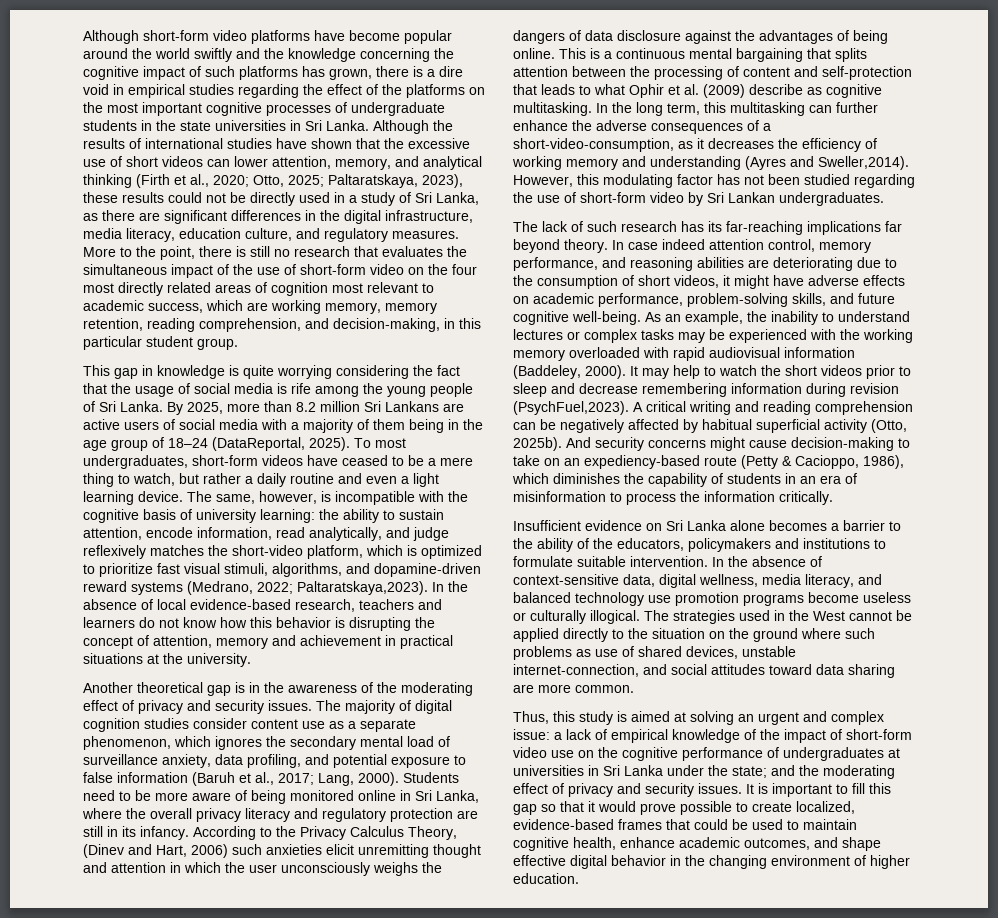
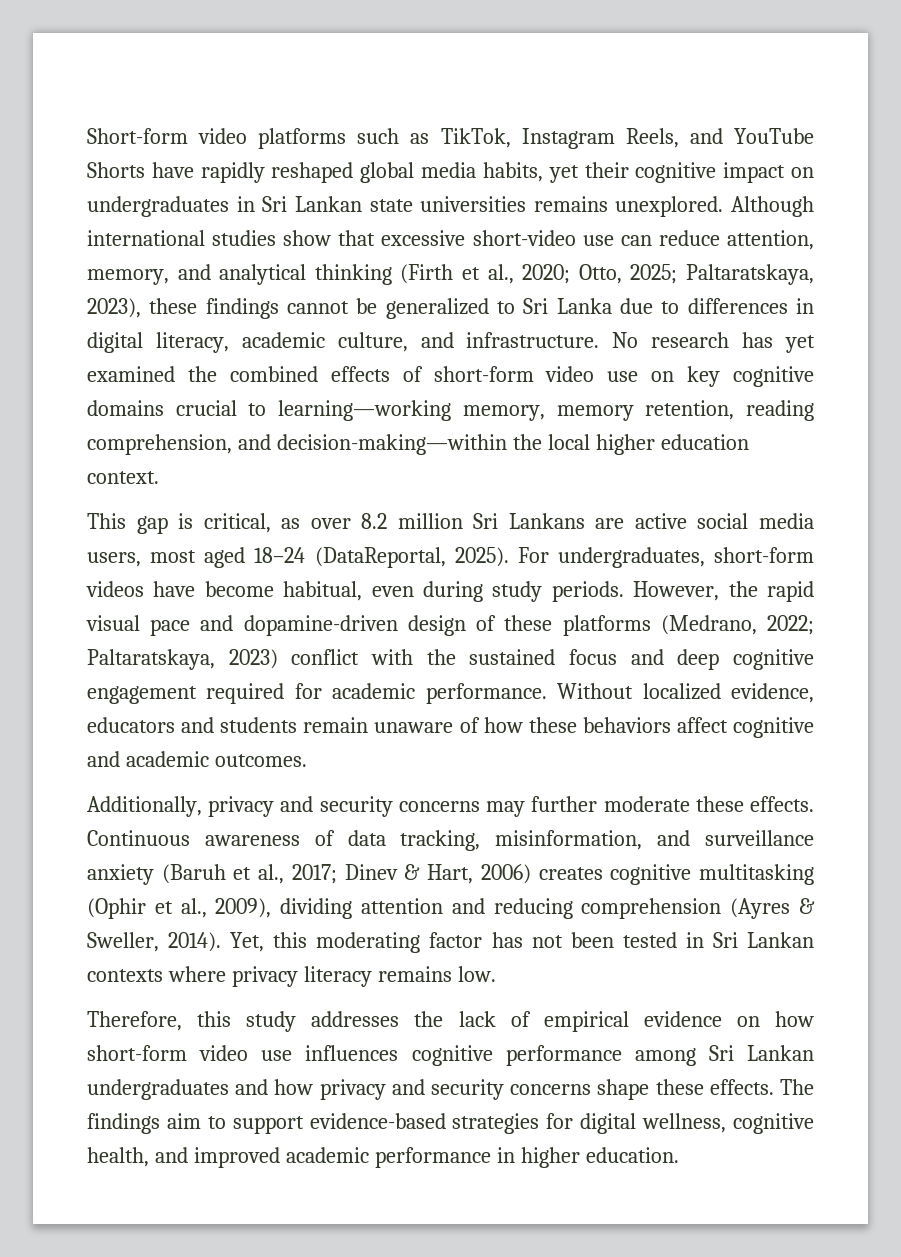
- Although short-form video platforms have become popular around the world swiftly and the knowledge concerning the cognitive impact of such platforms has grown, there is a dire void in empirical studies regarding the effect of the platforms on the most important cognitive processes of undergraduate students in the state universities in Sri Lanka. Although the results of international studies have shown that the excessive use of short videos can lower attention, memory, and analytical thinking (Firth et al., 2020; Otto, 2025; Paltaratskaya, 2023), these results could not be directly used in a study of Sri Lanka, as there are significant differences in the digital infrastructure, media literacy, education culture, and regulatory measures. More to the point, there is still no research that evaluates the simultaneous impact of the use of short-form video on the four most directly related areas of cognition most relevant to academic success, which are working memory, memory retention, reading comprehension, and decision-making, in this particular student group.
- This gap in knowledge is quite worrying considering the fact that the usage of social media is rife among the young people of Sri Lanka. By 2025, more than 8.2 million Sri Lankans are active users of social media with a majority of them being in the age group of 18–24 (DataReportal, 2025).
+ Short-form video platforms such as TikTok, Instagram Reels, and YouTube Shorts have rapidly reshaped global media habits, yet their cognitive impact on undergraduates in Sri Lankan state universities remains unexplored. Although international studies show that excessive short-video use can reduce attention, memory, and analytical thinking (Firth et al., 2020; Otto, 2025; Paltaratskaya, 2023), these findings cannot be generalized to Sri Lanka due to differences in digital literacy, academic culture, and infrastructure. No research has yet examined the combined effects of short-form video use on key cognitive domains crucial to learning—working memory, memory retention, reading comprehension, and decision-making—within the local higher education context.
+ This gap is critical, as over 8.2 million Sri Lankans are active social media users, most aged 18–24 (DataReportal, 2025).
- To most undergraduates, short-form videos have ceased to be a mere thing to watch, but rather a daily routine and even a light learning device. The same, however, is incompatible with the cognitive basis of university learning: the ability to sustain attention, encode information, read analytically, and judge reflexively matches the short-video platform, which is optimized to prioritize fast visual stimuli, algorithms, and dopamine-driven reward systems (Medrano, 2022; Paltaratskaya,2023). In the absence of local evidence-based research, teachers and learners do not know how this behavior is disrupting the concept of attention, memory and achievement in practical situations at the university.
- Another theoretical gap is in the awareness of the moderating effect of privacy and security issues. The majority of digital cognition studies consider content use as a separate phenomenon, which ignores the secondary mental load of surveillance anxiety, data profiling, and potential exposure to false information (Baruh et al., 2017; Lang, 2000). Students need to be more aware of being monitored online in Sri Lanka, where the overall privacy literacy and regulatory protection are still in its infancy. According to the Privacy Calculus Theory, (Dinev and Hart, 2006) such anxieties elicit unremitting thought and attention in which the user unconsciously weighs the dangers of data disclosure against the advantages of being online. This is a continuous mental bargaining that splits attention between the processing of content and self-protection that leads to what Ophir et al. (2009) describe as cognitive multitasking. In the long term, this multitasking can further enhance the adverse consequences of a short-video-consumption, as it decreases the efficiency of working memory and understanding (Ayres and Sweller,2014). However, this modulating factor has not been studied regarding the use of short-form video by Sri Lankan undergraduates.
- The lack of such research has its far-reaching implications far beyond theory. In case indeed attention control, memory performance, and reasoning abilities are deteriorating due to the consumption of short videos, it might have adverse effects on academic performance, problem-solving skills, and future cognitive well-being. As an example, the inability to understand lectures or complex tasks may be experienced with the working memory overloaded with rapid audiovisual information (Baddeley, 2000). It may help to watch the short videos prior to sleep and decrease remembering information during revision (PsychFuel,2023). A critical writing and reading comprehension can be negatively affected by habitual superficial activity (Otto, 2025b). And security concerns might cause decision-making to take on an expediency-based route (Petty & Cacioppo, 1986), which diminishes the capability of students in an era of misinformation to process the information critically.
- Insufficient evidence on Sri Lanka alone becomes a barrier to the ability of the educators, policymakers and institutions to formulate suitable intervention. In the absence of context-sensitive data, digital wellness, media literacy, and balanced technology use promotion programs become useless or culturally illogical. The strategies used in the West cannot be applied directly to the situation on the ground where such problems as use of shared devices, unstable internet-connection, and social attitudes toward data sharing are more common.
- Thus, this study is aimed at solving an urgent and complex issue: a lack of empirical knowledge of the impact of short-form video use on the cognitive performance of undergraduates at universities in Sri Lanka under the state; and the moderating effect of privacy and security issues. It is important to fill this gap so that it would prove possible to create localized, evidence-based frames that could be used to maintain cognitive health, enhance academic outcomes, and shape effective digital behavior in the changing environment of higher education.
+ For undergraduates, short-form videos have become habitual, even during study periods. However, the rapid visual pace and dopamine-driven design of these platforms (Medrano, 2022; Paltaratskaya, 2023) conflict with the sustained focus and deep cognitive engagement required for academic performance. Without localized evidence, educators and students remain unaware of how these behaviors affect cognitive and academic outcomes.
+ Additionally, privacy and security concerns may further moderate these effects. Continuous awareness of data tracking, misinformation, and surveillance anxiety (Baruh et al., 2017; Dinev & Hart, 2006) creates cognitive multitasking (Ophir et al., 2009), dividing attention and reducing comprehension (Ayres & Sweller, 2014). Yet, this moderating factor has not been tested in Sri Lankan contexts where privacy literacy remains low.
+ Therefore, this study addresses the lack of empirical evidence on how short-form video use influences cognitive performance among Sri Lankan undergraduates and how privacy and security concerns shape these effects. The findings aim to support evidence-based strategies for digital wellness, cognitive health, and improved academic performance in higher education.

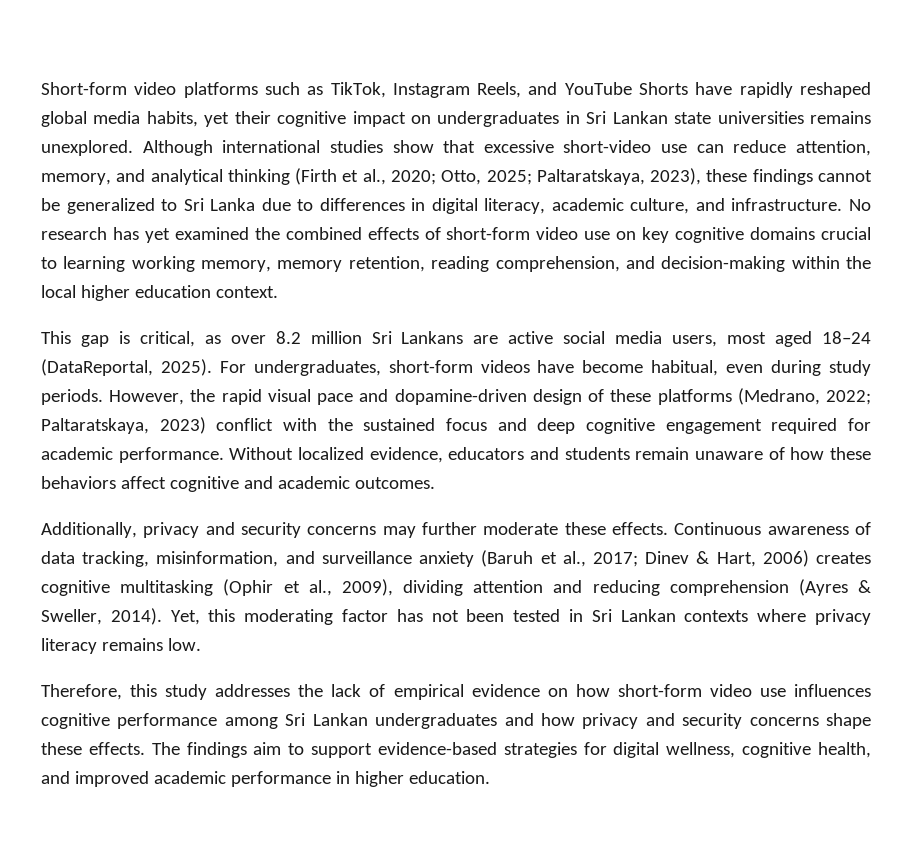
- No research has yet examined the combined effects of short-form video use on key cognitive domains crucial to learning—working memory, memory retention, reading comprehension, and decision-making—within the local higher education context.
+ No research has yet examined the combined effects of short-form video use on key cognitive domains crucial to learning working memory, memory retention, reading comprehension, and decision-making within the local higher education context.

